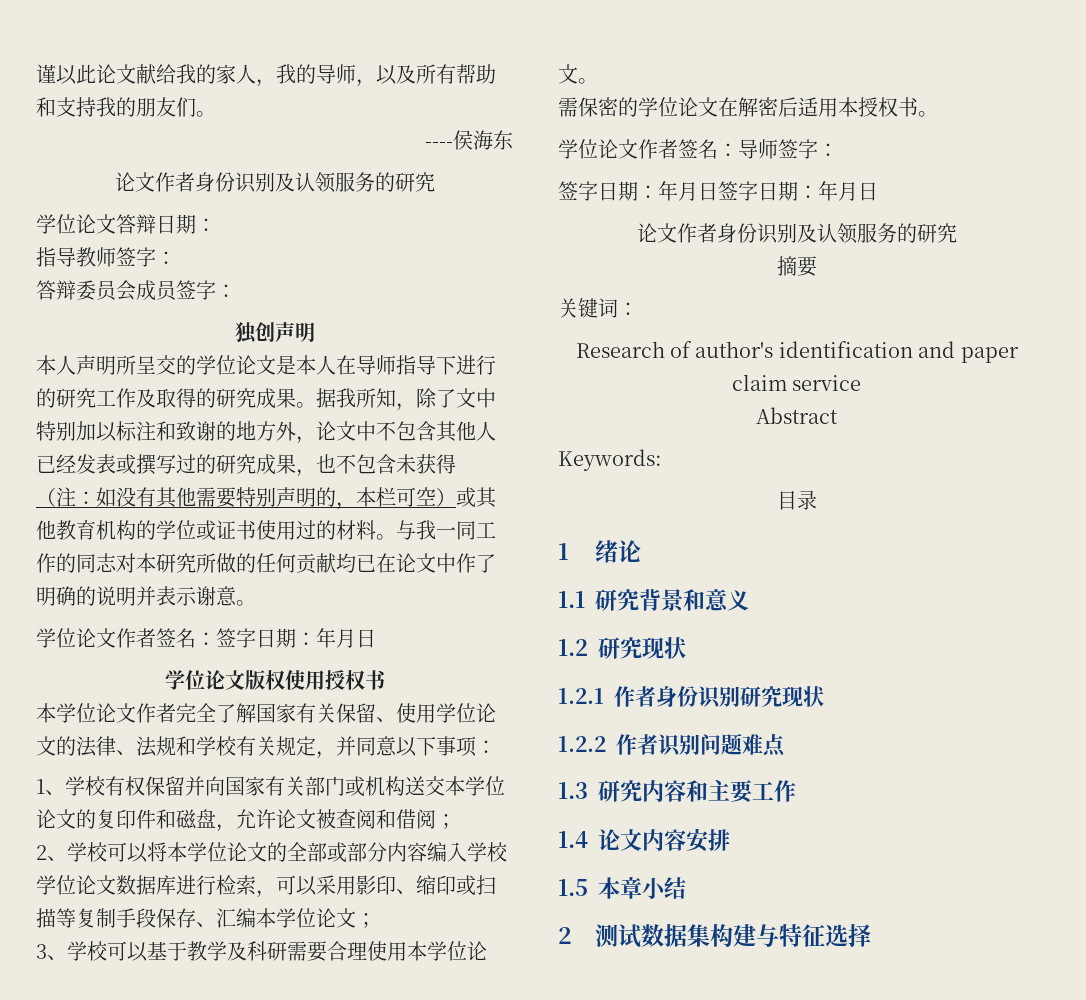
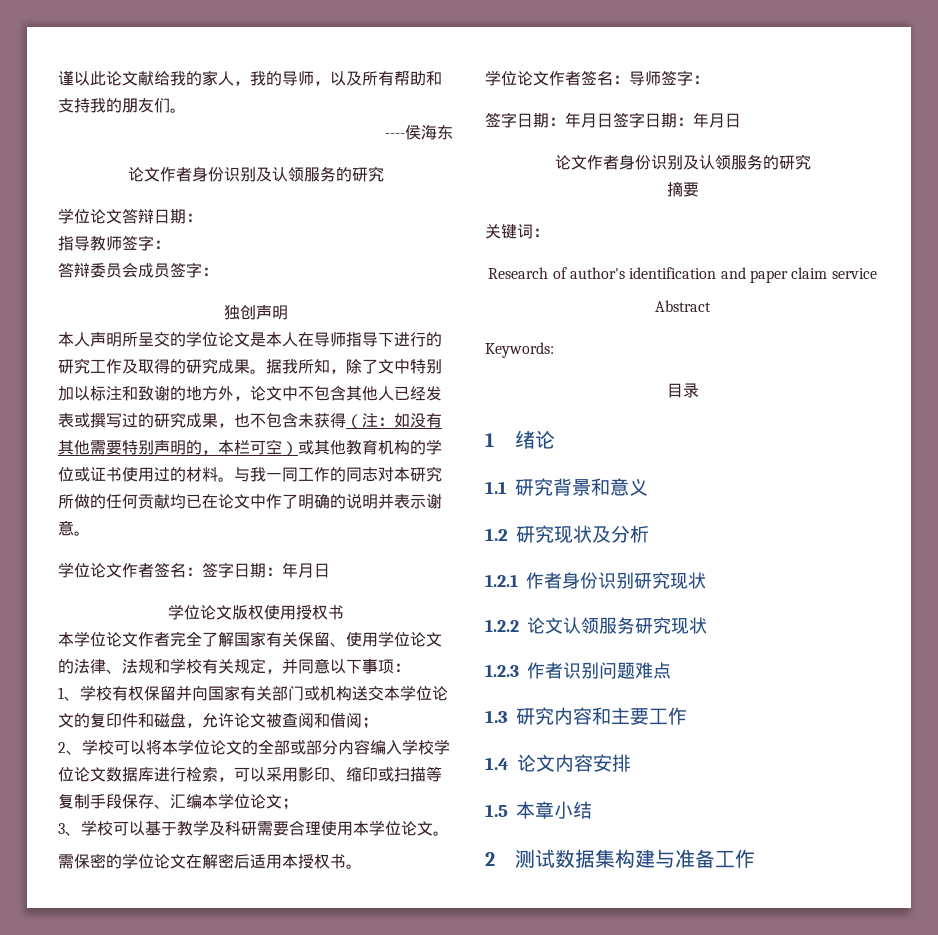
- 1.2研究现状
+ 1.2研究现状及分析
- 1.2.2作者识别问题难点
+ 1.2.2论文认领服务研究现状
+ 1.2.3作者识别问题难点
- 2测试数据集构建与特征选择
+ 2测试数据集构建与准备工作

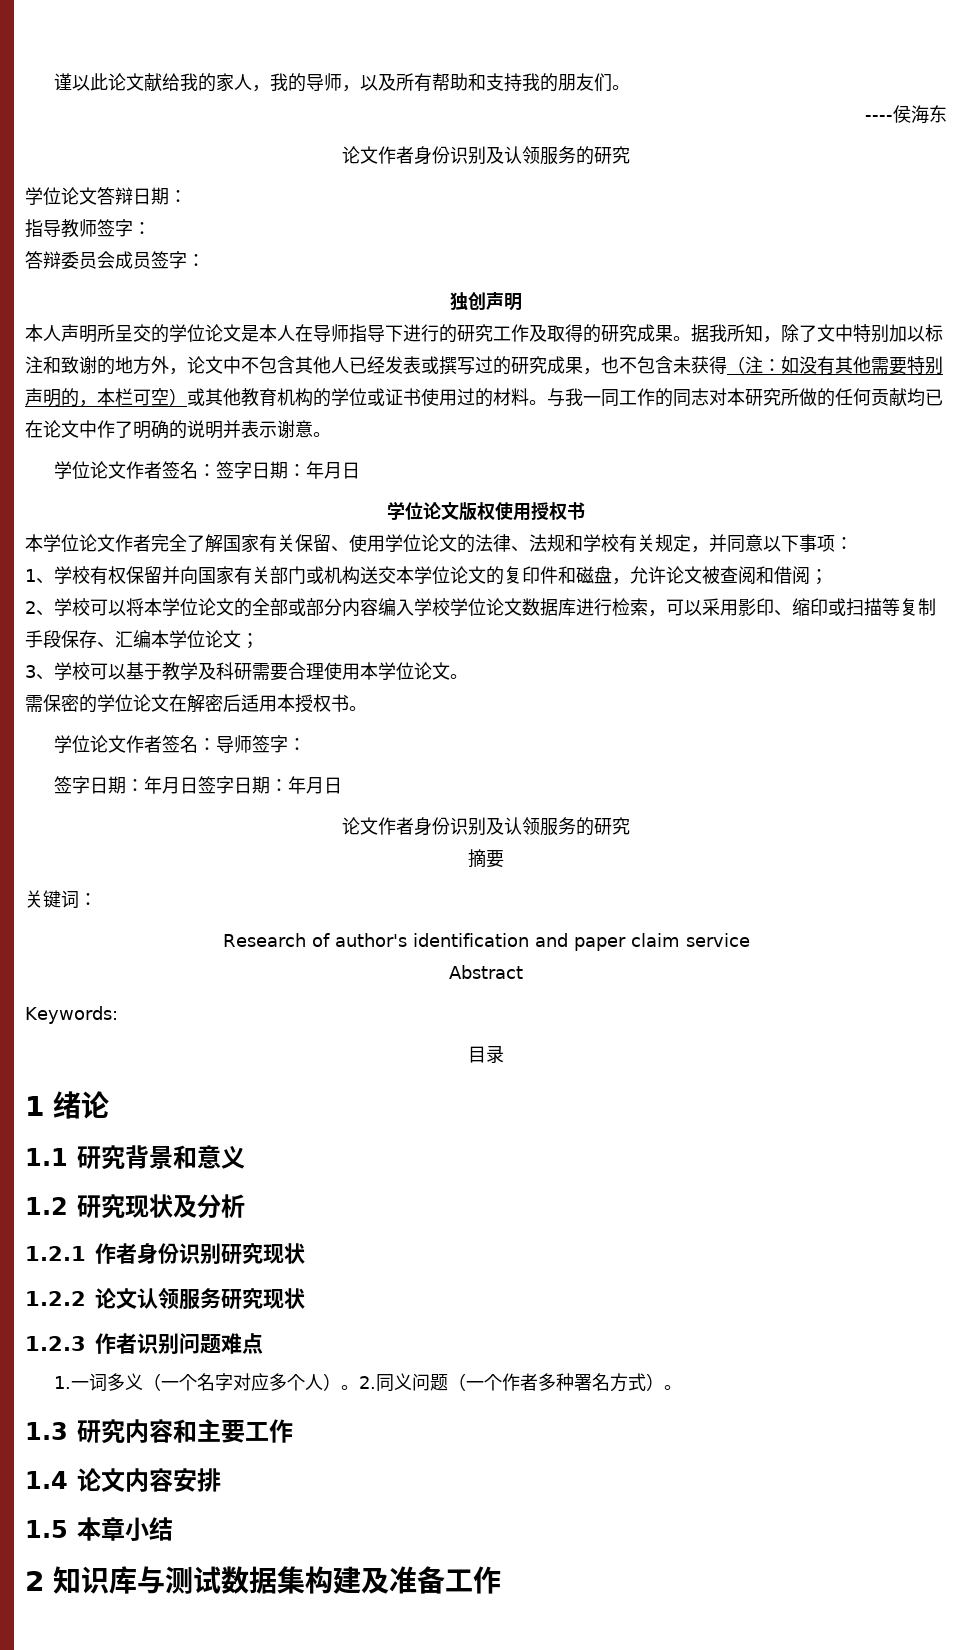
+ 1.一词多义（一个名字对应多个人）。2.同义问题（一个作者多种署名方式）。
- 2测试数据集构建与准备工作
+ 2知识库与测试数据集构建及准备工作

